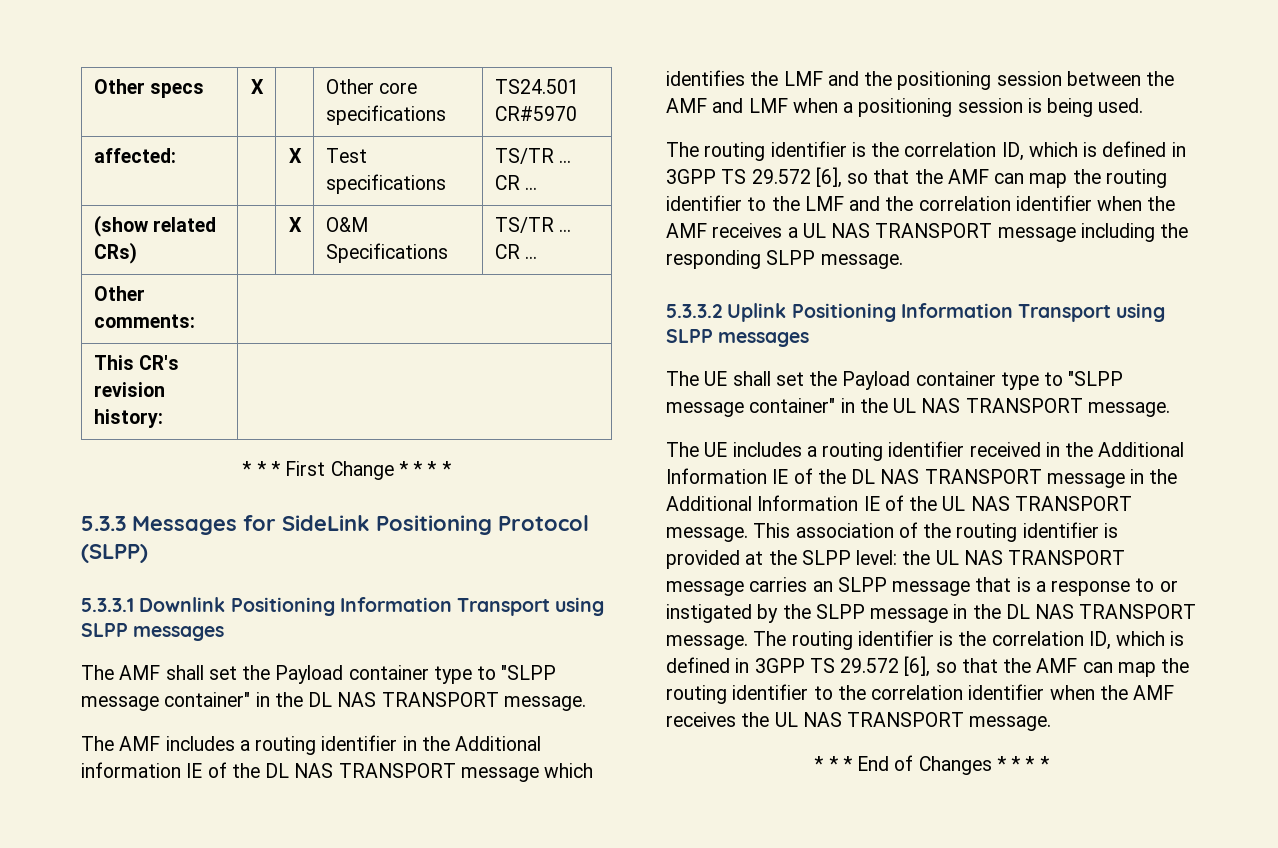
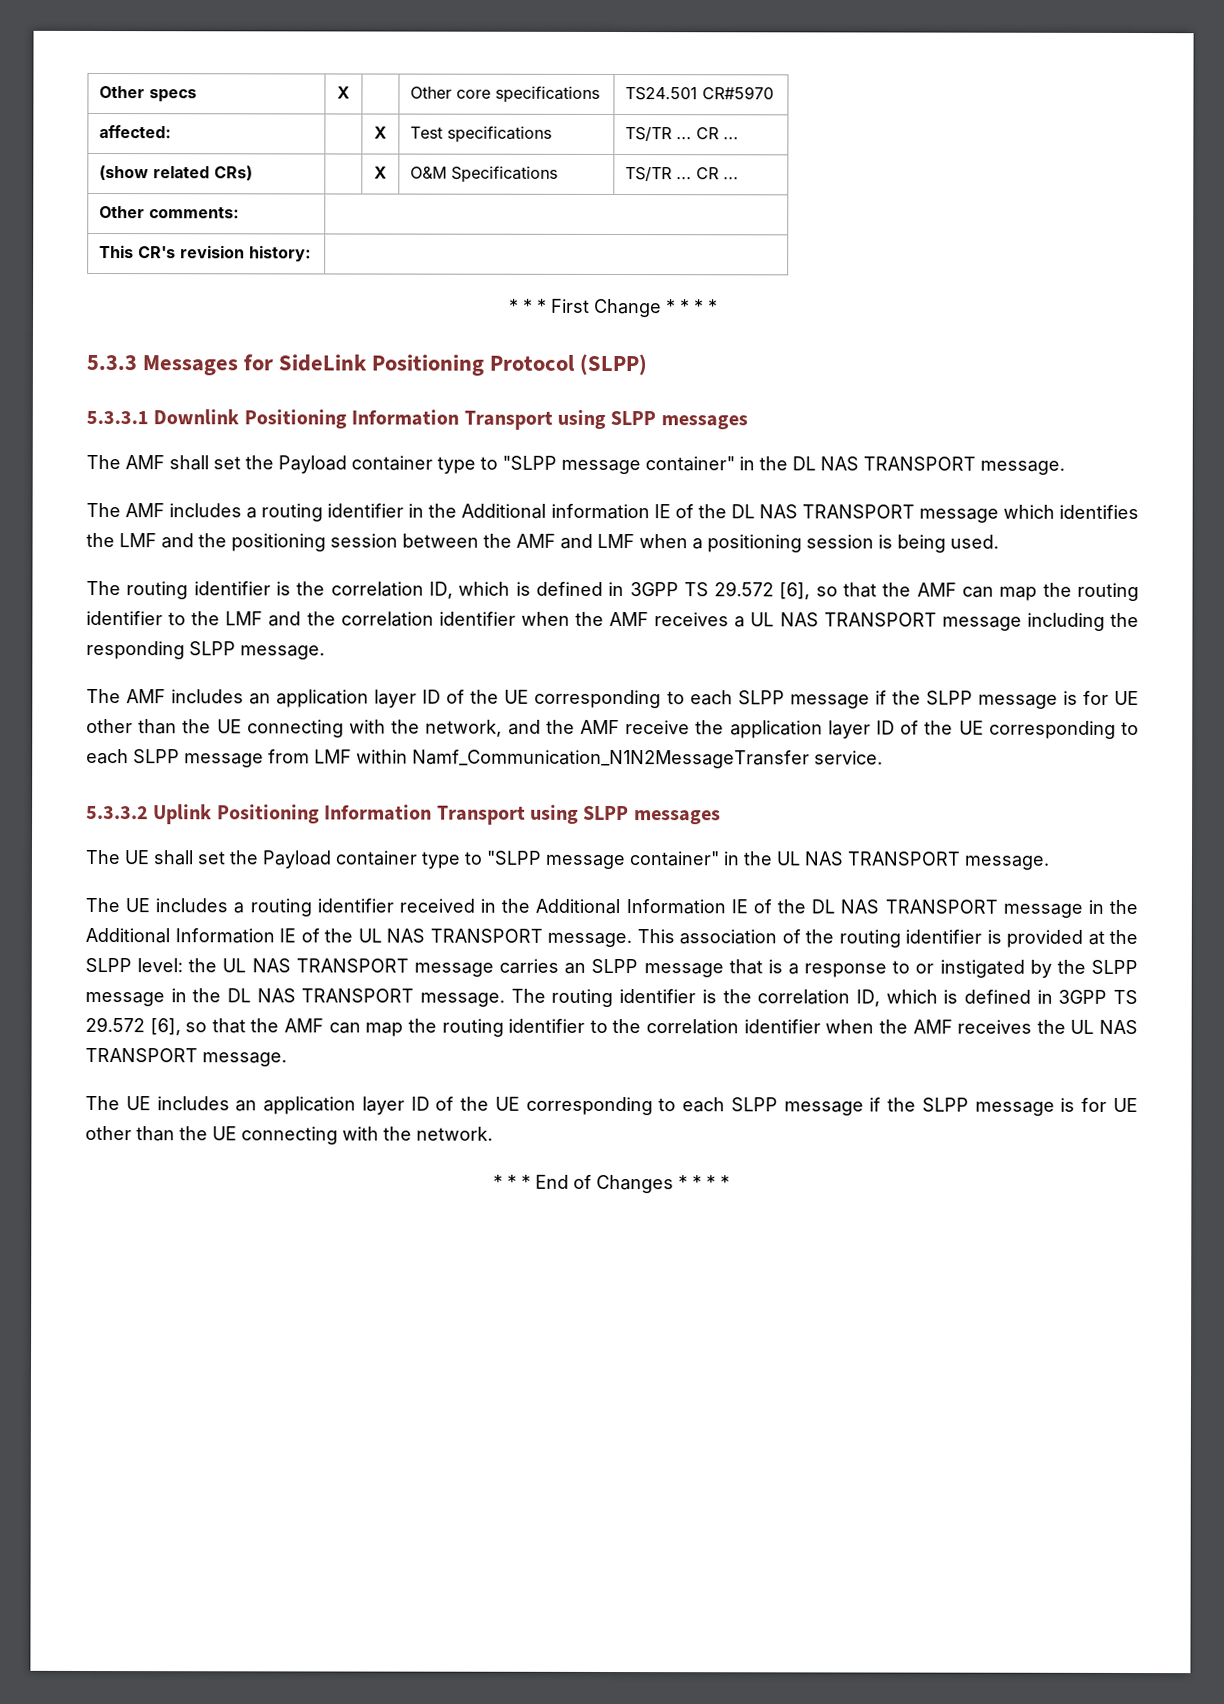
+ The AMF includes an application layer ID of the UE corresponding to each SLPP message if the SLPP message is for UE other than the UE connecting with the network, and the AMF receive the application layer ID of the UE corresponding to each SLPP message from LMF within Namf_Communication_N1N2MessageTransfer service.
+ The UE includes an application layer ID of the UE corresponding to each SLPP message if the SLPP message is for UE other than the UE connecting with the network.

